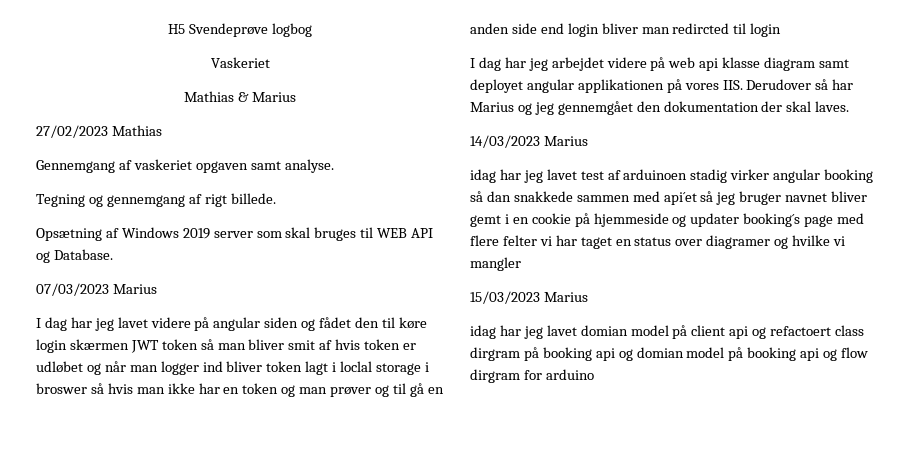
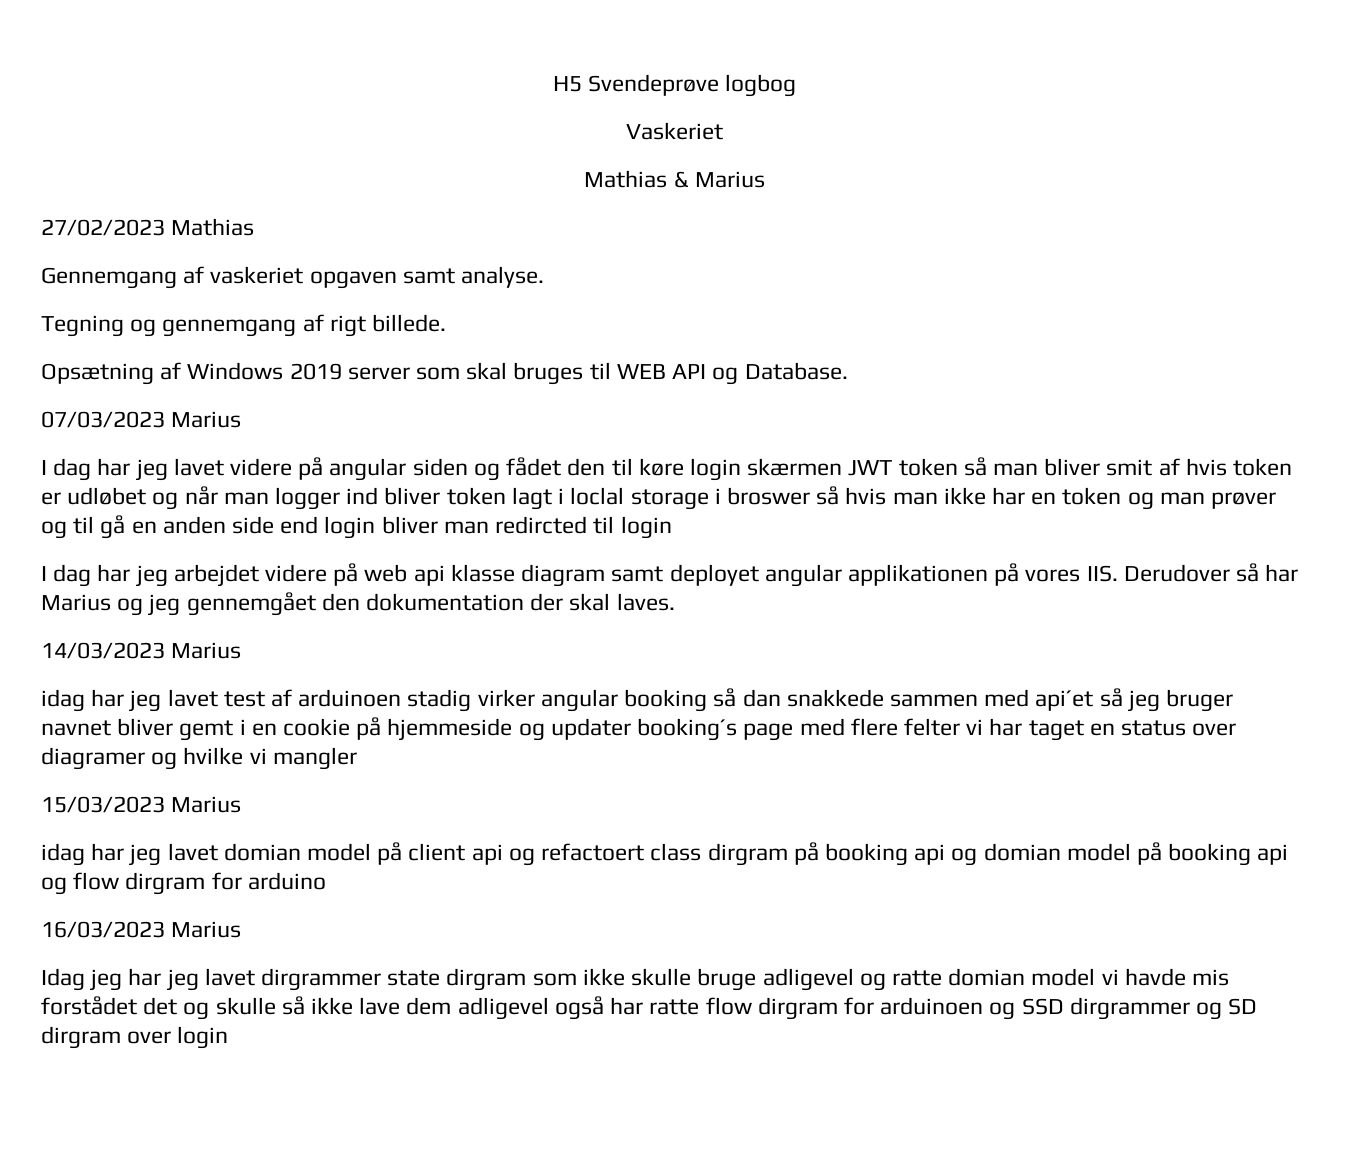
+ 16/03/2023 Marius
+ Idag jeg har jeg lavet dirgrammer state dirgram som ikke skulle bruge adligevel og ratte domian model vi havde mis forstådet det og skulle så ikke lave dem adligevel også har ratte flow dirgram for arduinoen og SSD dirgrammer og SD dirgram over login

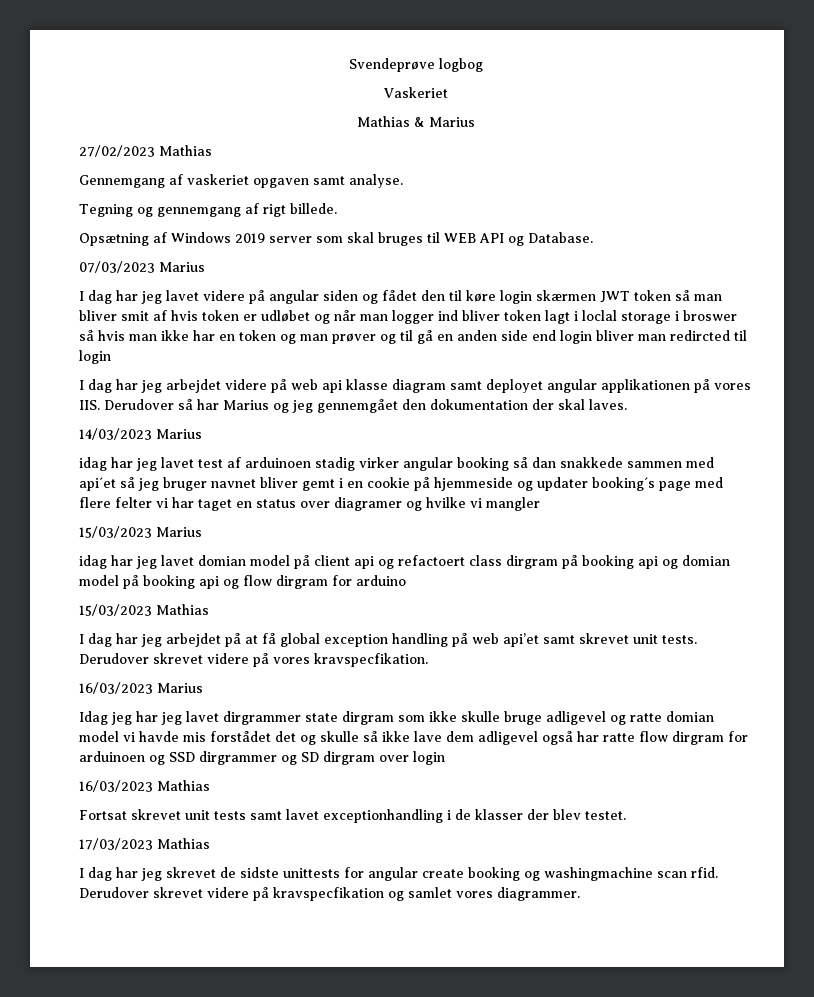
- H5 Svendeprøve logbog
+ Svendeprøve logbog
+ 15/03/2023 Mathias
+ I dag har jeg arbejdet på at få global exception handling på web api’et samt skrevet unit tests. Derudover skrevet videre på vores kravspecfikation.
+ 16/03/2023 Mathias
+ Fortsat skrevet unit tests samt lavet exceptionhandling i de klasser der blev testet.
+ 17/03/2023 Mathias
+ I dag har jeg skrevet de sidste unittests for angular create booking og washingmachine scan rfid. Derudover skrevet videre på kravspecfikation og samlet vores diagrammer.

